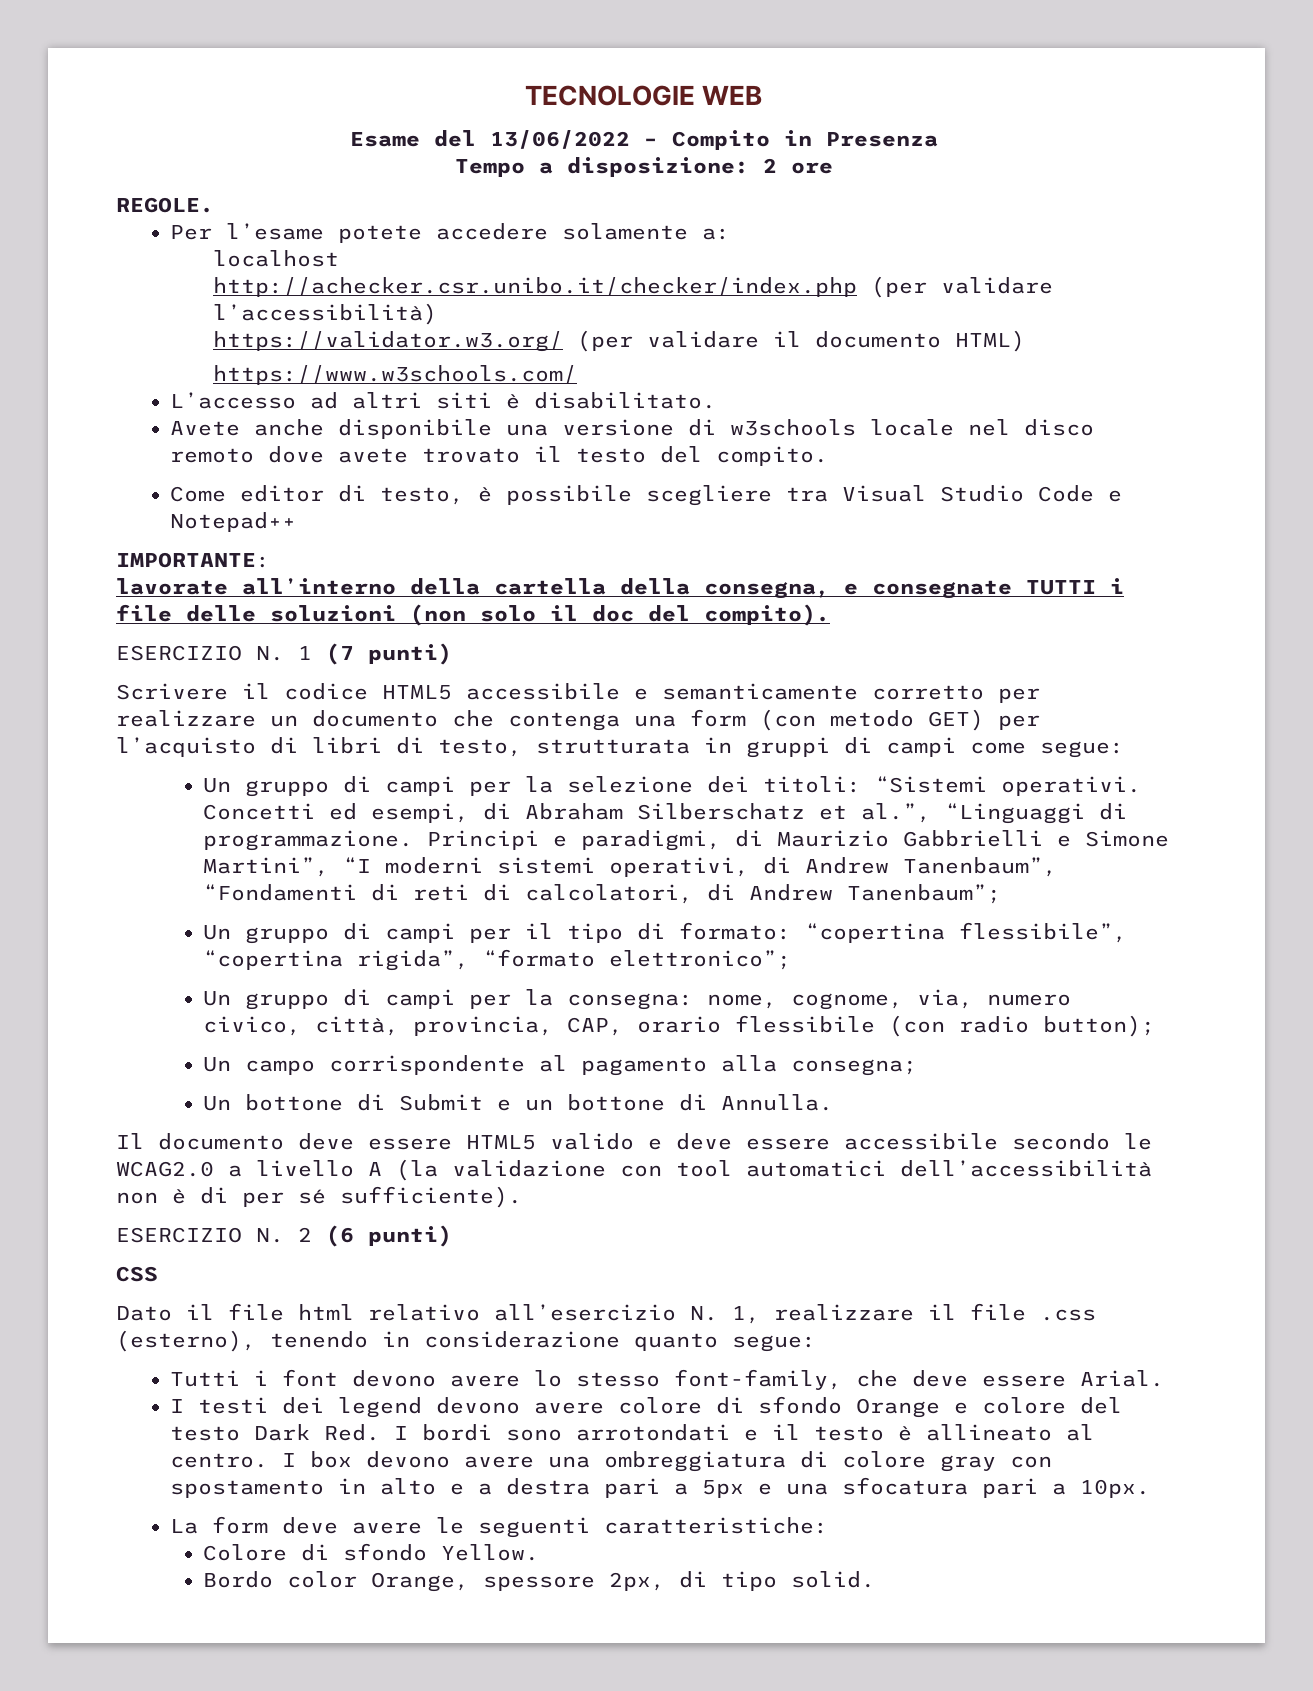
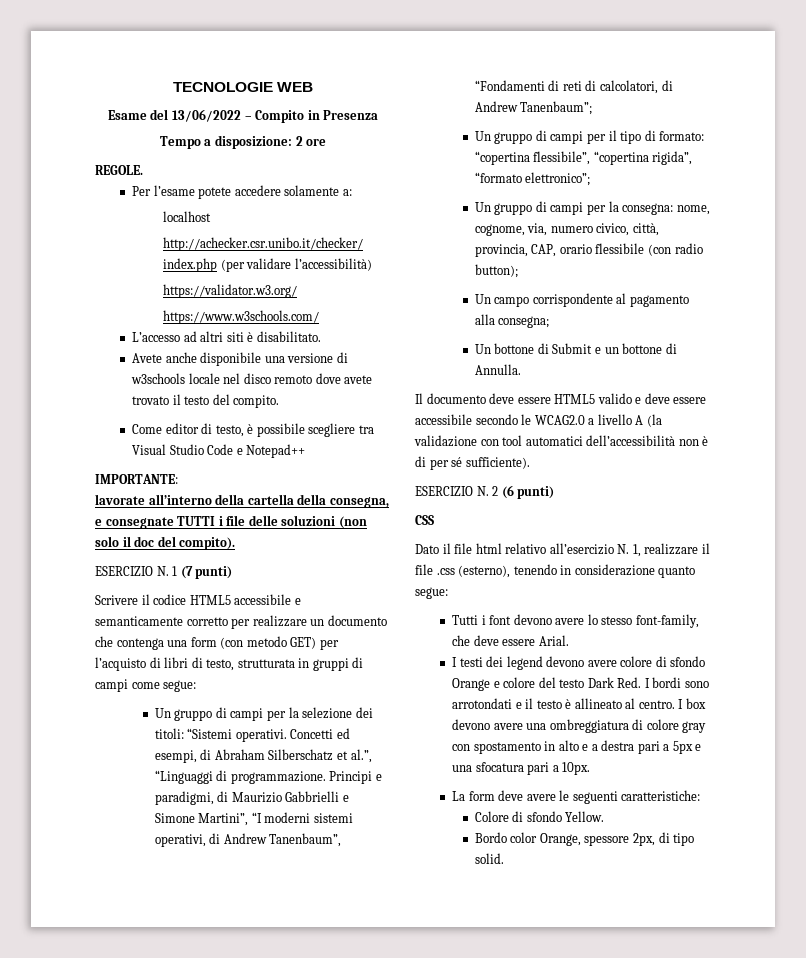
- https://validator.w3.org/ (per validare il documento HTML)
+ https://validator.w3.org/

